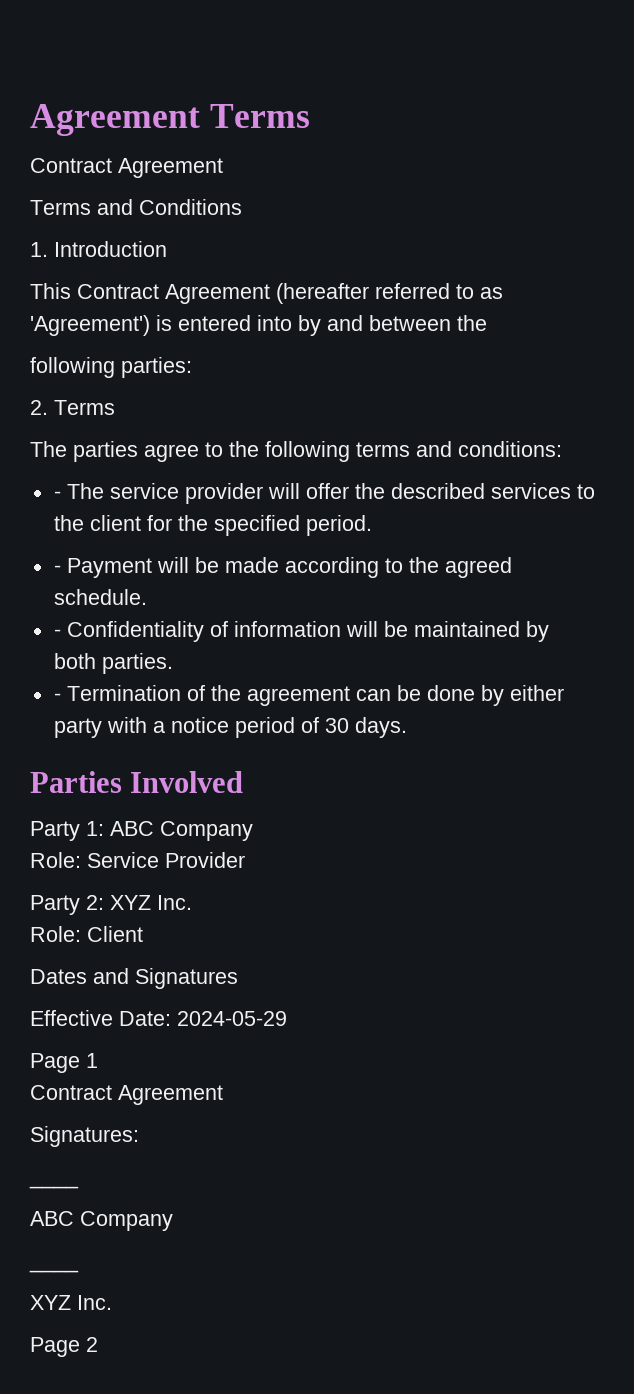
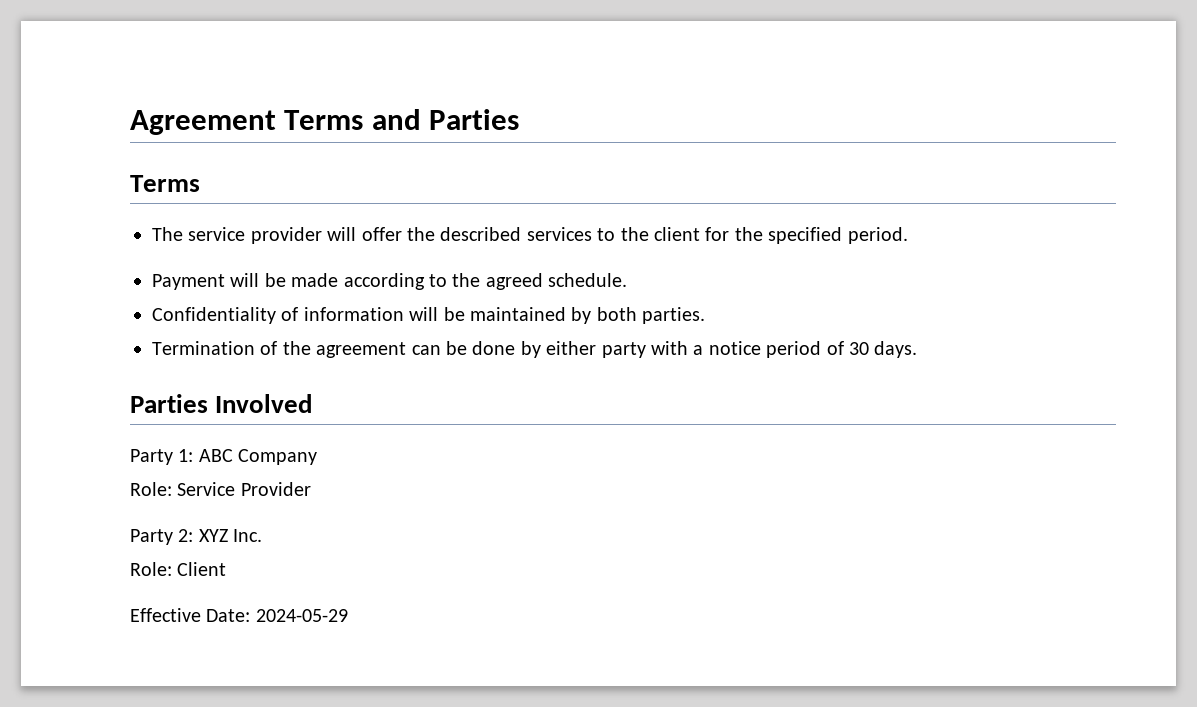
- Agreement Terms
- Contract Agreement
- Terms and Conditions
- 1. Introduction
- This Contract Agreement (hereafter referred to as 'Agreement') is entered into by and between the
- following parties:
- 2. Terms
- The parties agree to the following terms and conditions:
- - The service provider will offer the described services to the client for the specified period.
+ Agreement Terms and Parties
+ Terms
+ The service provider will offer the described services to the client for the specified period.
- - Payment will be made according to the agreed schedule.
+ Payment will be made according to the agreed schedule.
- - Confidentiality of information will be maintained by both parties.
+ Confidentiality of information will be maintained by both parties.
- - Termination of the agreement can be done by either party with a notice period of 30 days.
+ Termination of the agreement can be done by either party with a notice period of 30 days.
- Dates and Signatures
- Page 1
- Contract Agreement
- Signatures:
- ____
- ABC Company
- ____
- XYZ Inc.
- Page 2

